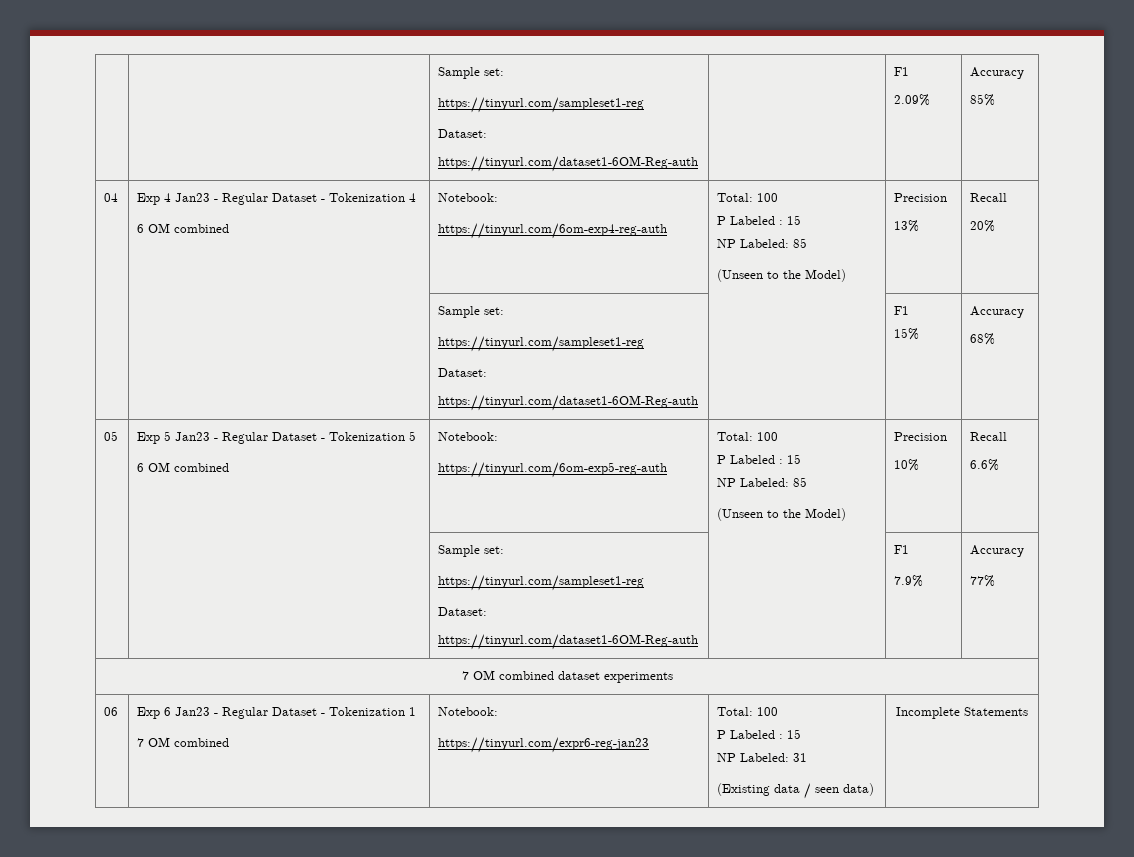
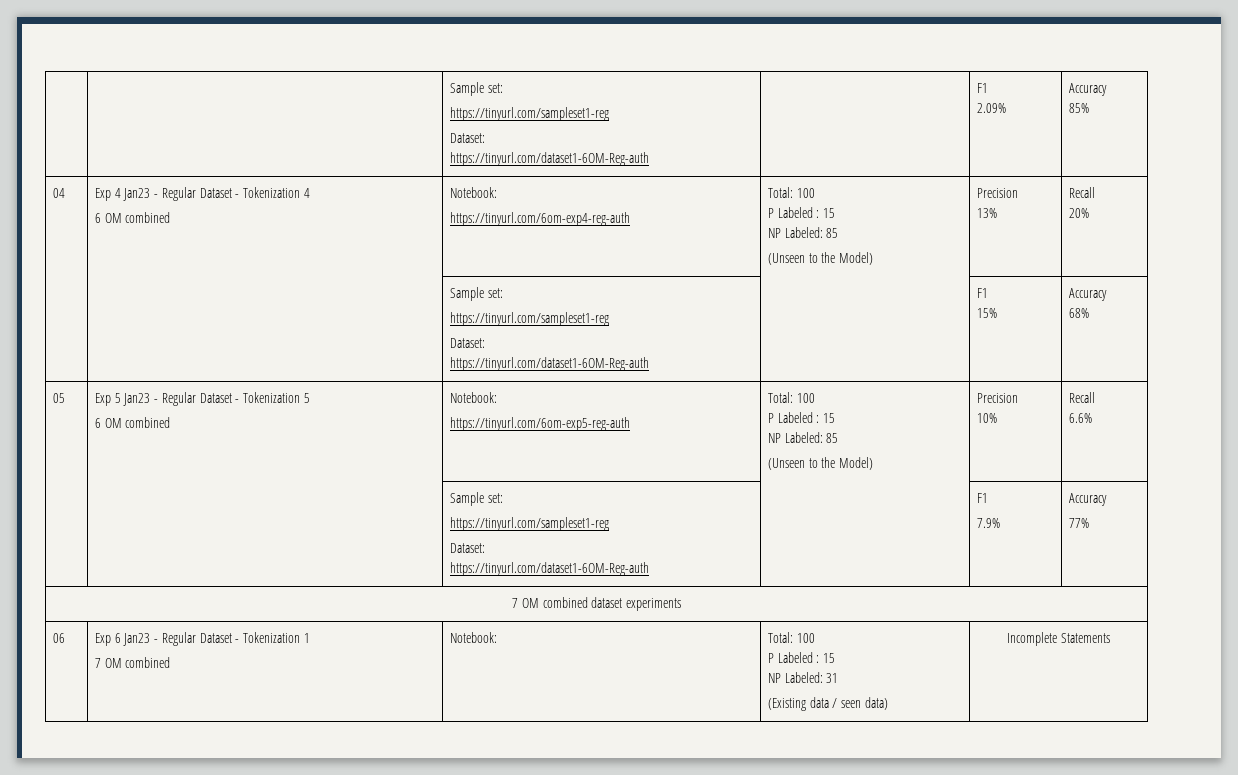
  06 | Exp 6 Jan23 - Regular Dataset - Tokenization 1
- 7 OM combined | Notebook:
- https://tinyurl.com/expr6-reg-jan23 | Total: 100
+ 7 OM combined | Notebook: | Total: 100

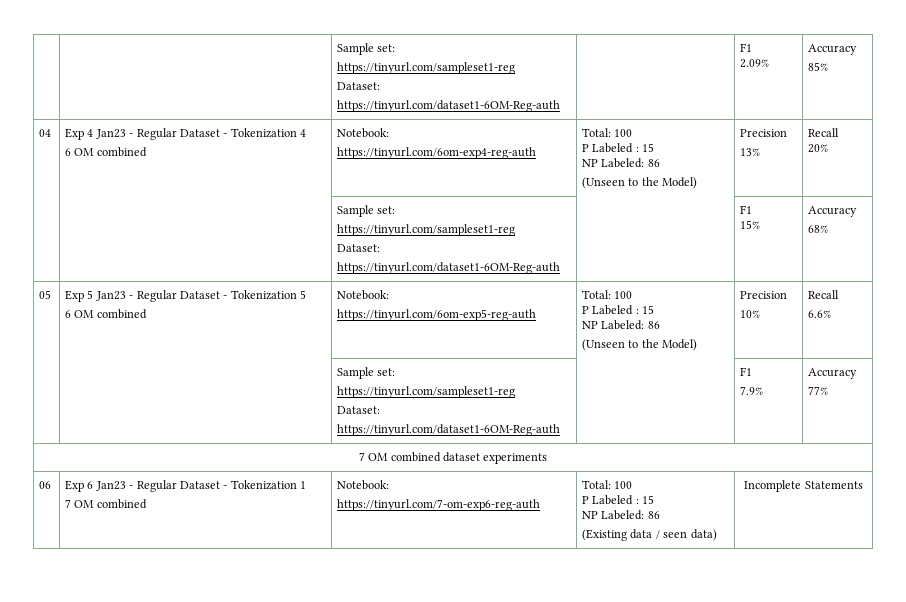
  04 | Exp 4 Jan23 - Regular Dataset - Tokenization 4
  6 OM combined | Notebook:
  https://tinyurl.com/6om-exp4-reg-auth | Total: 100
  P Labeled : 15
- NP Labeled: 85
+ NP Labeled: 86
  05 | Exp 5 Jan23 - Regular Dataset - Tokenization 5
  6 OM combined | Notebook:
  https://tinyurl.com/6om-exp5-reg-auth | Total: 100
  P Labeled : 15
- NP Labeled: 85
+ NP Labeled: 86
  06 | Exp 6 Jan23 - Regular Dataset - Tokenization 1
- 7 OM combined | Notebook: | Total: 100
+ 7 OM combined | Notebook:
+ https://tinyurl.com/7-om-exp6-reg-auth | Total: 100
  P Labeled : 15
- NP Labeled: 31
+ NP Labeled: 86

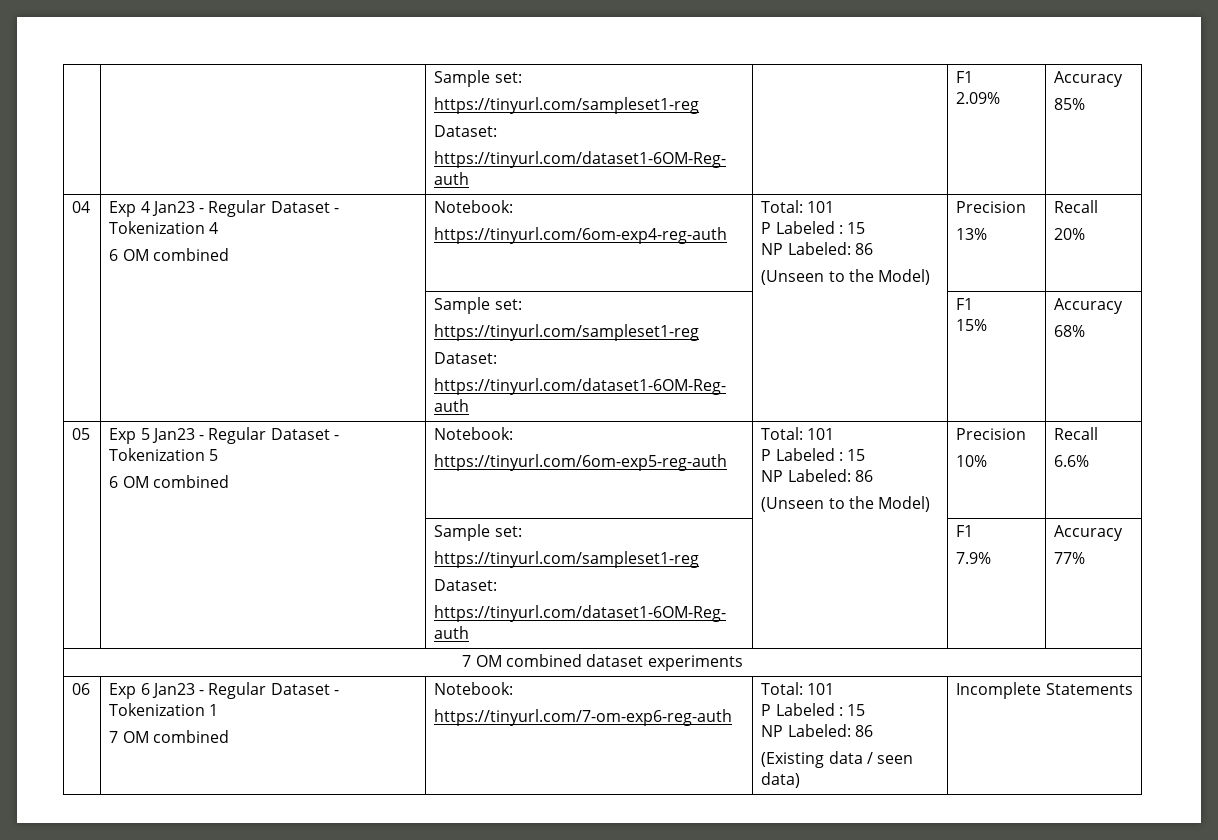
  04 | Exp 4 Jan23 - Regular Dataset - Tokenization 4
  6 OM combined | Notebook:
- https://tinyurl.com/6om-exp4-reg-auth | Total: 100
+ https://tinyurl.com/6om-exp4-reg-auth | Total: 101
  05 | Exp 5 Jan23 - Regular Dataset - Tokenization 5
  6 OM combined | Notebook:
- https://tinyurl.com/6om-exp5-reg-auth | Total: 100
+ https://tinyurl.com/6om-exp5-reg-auth | Total: 101
  06 | Exp 6 Jan23 - Regular Dataset - Tokenization 1
  7 OM combined | Notebook:
- https://tinyurl.com/7-om-exp6-reg-auth | Total: 100
+ https://tinyurl.com/7-om-exp6-reg-auth | Total: 101

